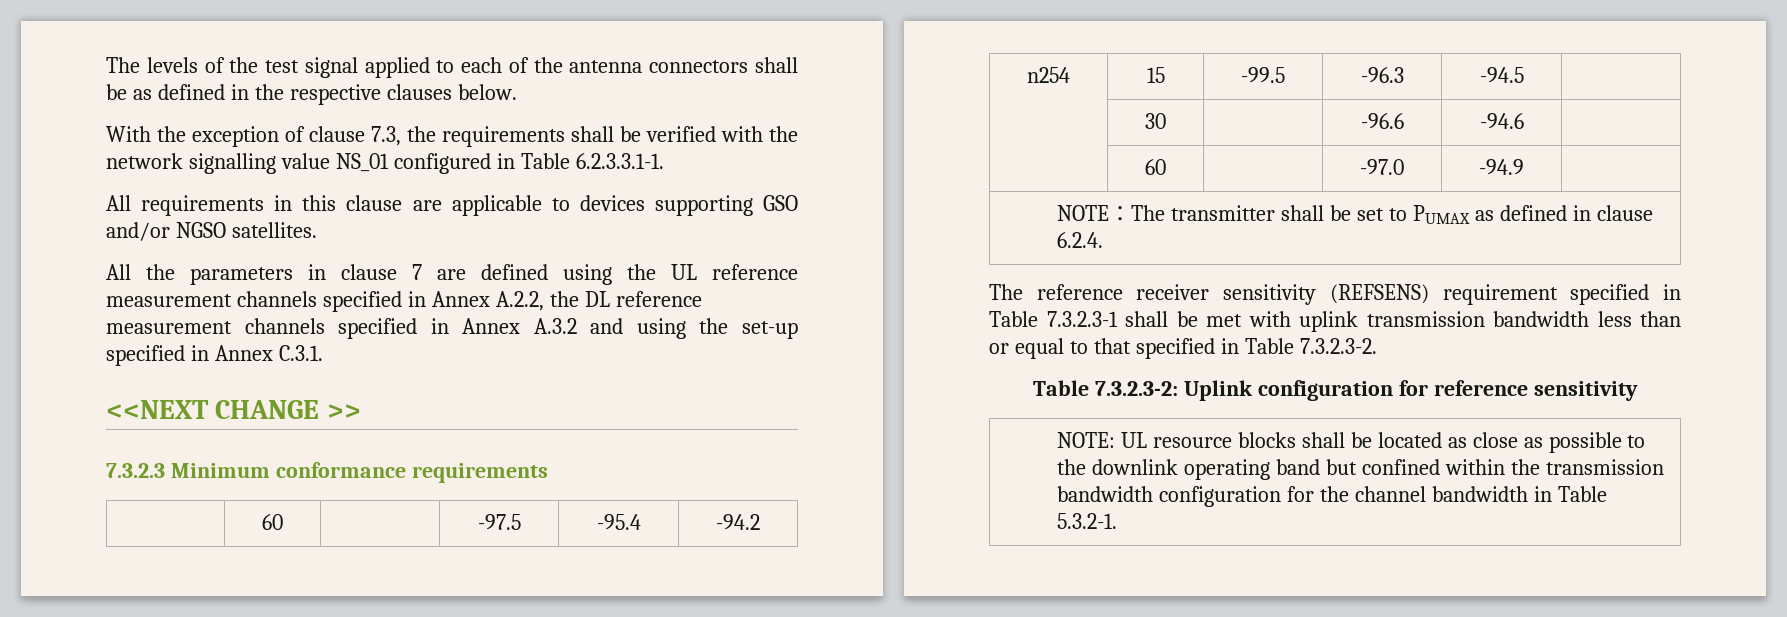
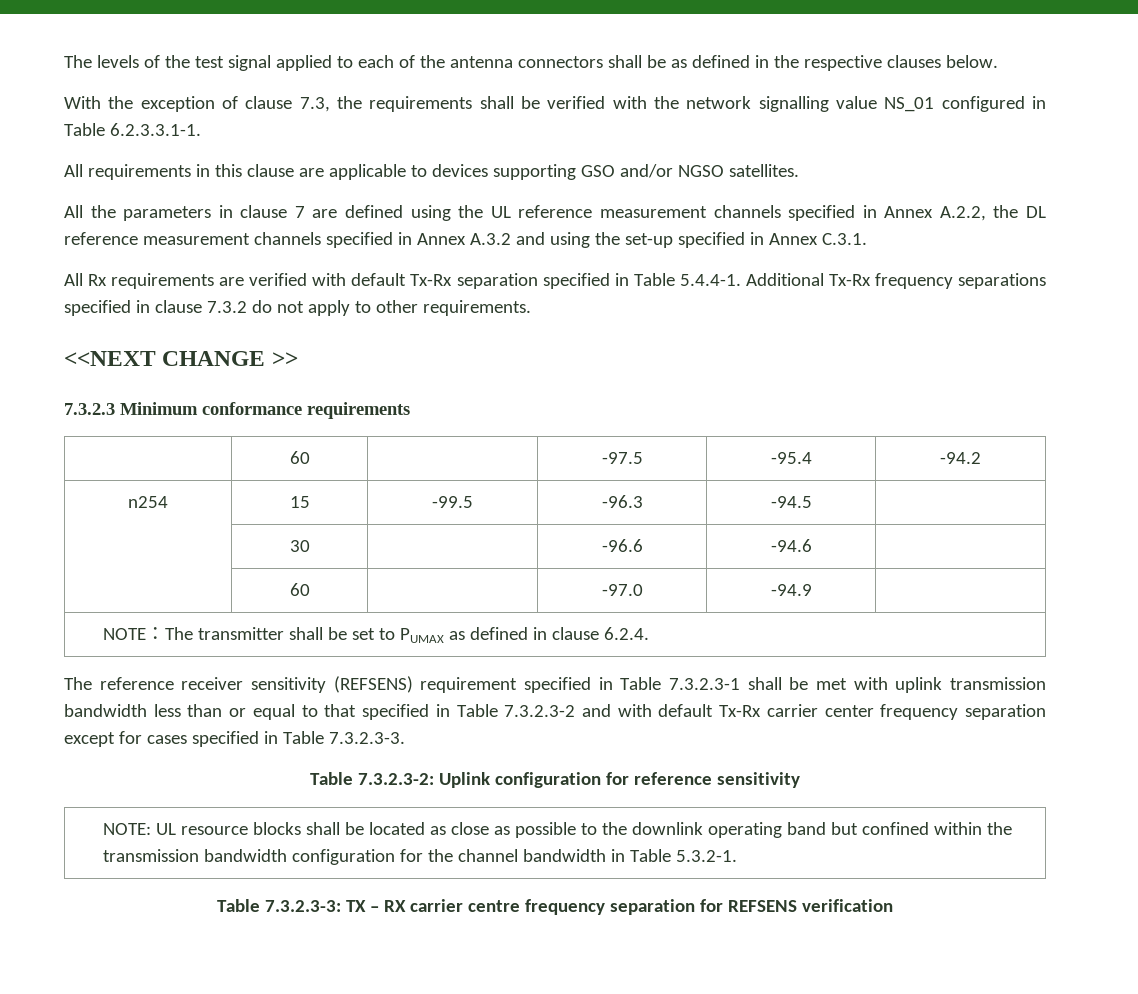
+ All Rx requirements are verified with default Tx-Rx separation specified in Table 5.4.4-1. Additional Tx-Rx frequency separations specified in clause 7.3.2 do not apply to other requirements.
- The reference receiver sensitivity (REFSENS) requirement specified in Table 7.3.2.3-1 shall be met with uplink transmission bandwidth less than or equal to that specified in Table 7.3.2.3-2.
+ The reference receiver sensitivity (REFSENS) requirement specified in Table 7.3.2.3-1 shall be met with uplink transmission bandwidth less than or equal to that specified in Table 7.3.2.3-2 and with default Tx-Rx carrier center frequency separation except for cases specified in Table 7.3.2.3-3.
+ Table 7.3.2.3-3: TX – RX carrier centre frequency separation for REFSENS verification

